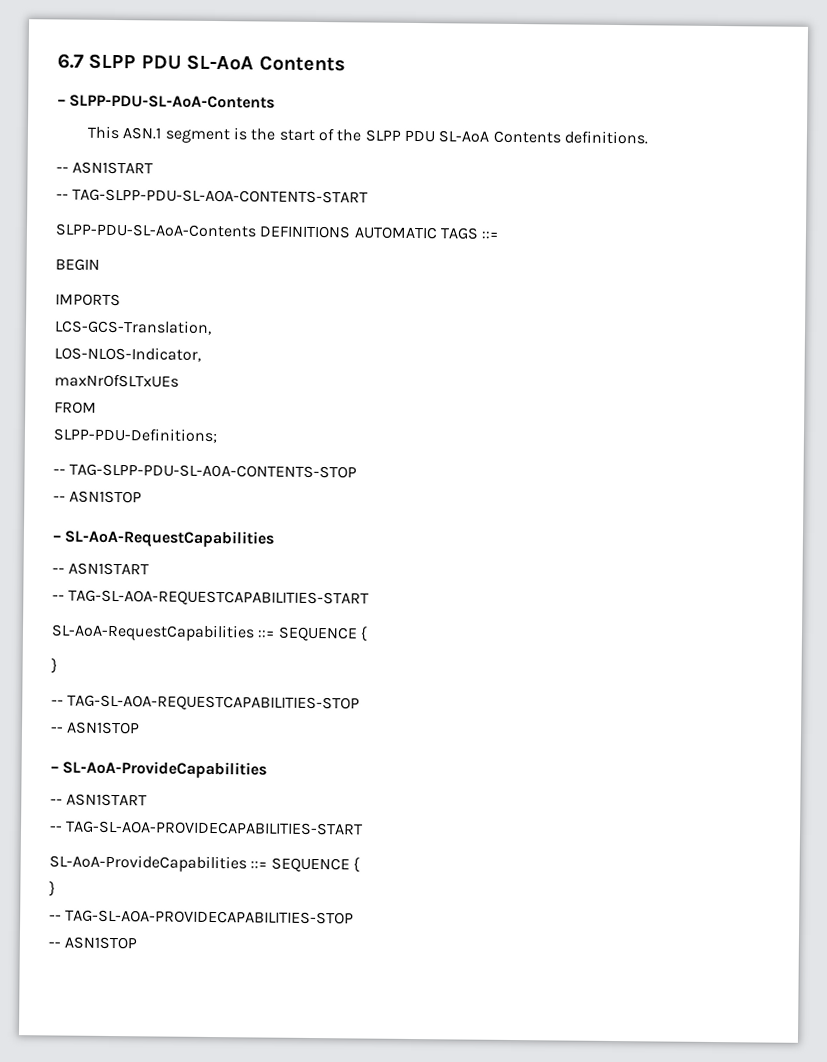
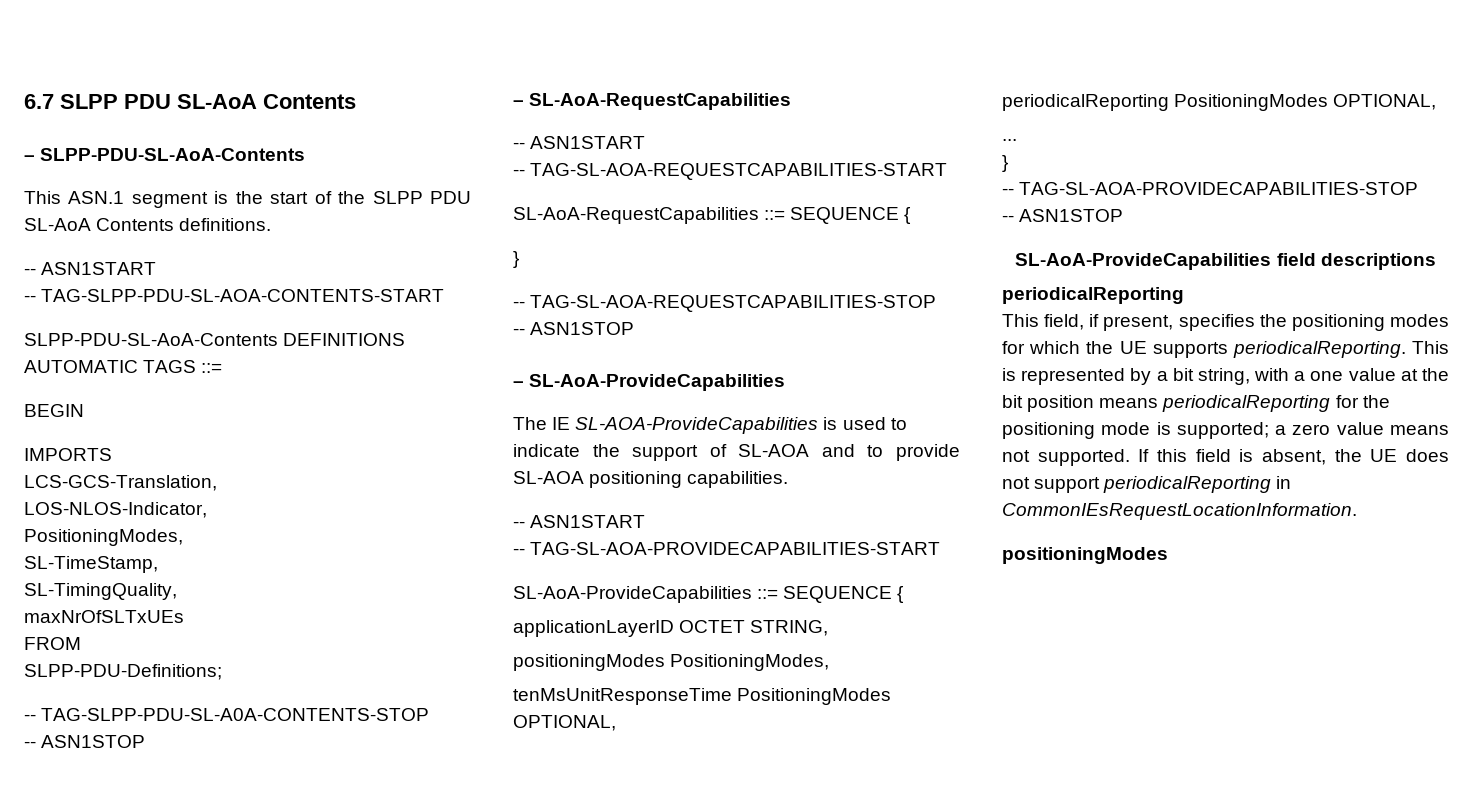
  LOS-NLOS-Indicator,
+ PositioningModes,
+ SL-TimeStamp,
+ SL-TimingQuality,
+ The IE SL-AOA-ProvideCapabilities is used to indicate the support of SL-AOA and to provide SL-AOA positioning capabilities.
+ applicationLayerID OCTET STRING,
+ positioningModes PositioningModes,
+ tenMsUnitResponseTime PositioningModes OPTIONAL,
+ periodicalReporting PositioningModes OPTIONAL,
+ ...
+ SL-AoA-ProvideCapabilities field descriptions
+ periodicalReporting
+ This field, if present, specifies the positioning modes for which the UE supports periodicalReporting. This is represented by a bit string, with a one value at the bit position means periodicalReporting for the positioning mode is supported; a zero value means not supported. If this field is absent, the UE does not support periodicalReporting in CommonIEsRequestLocationInformation.
+ positioningModes

